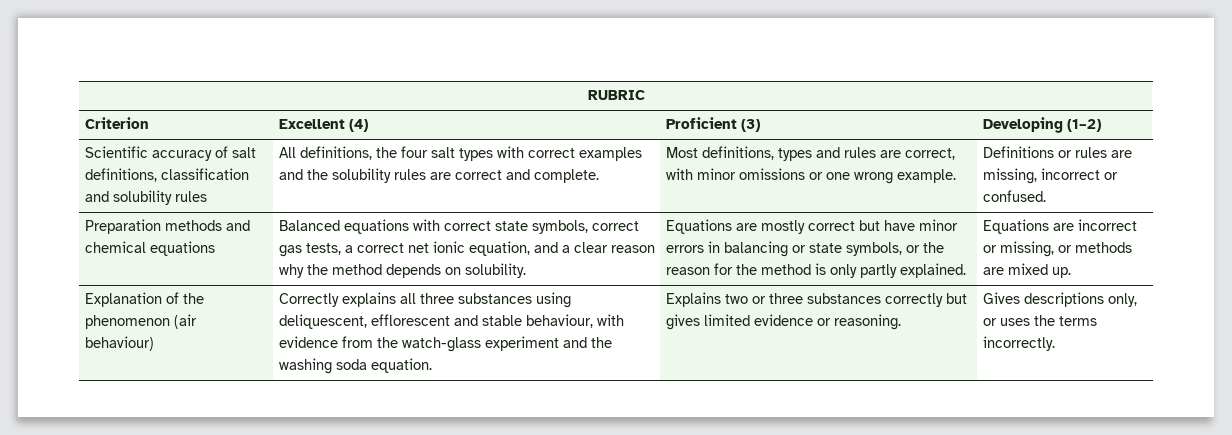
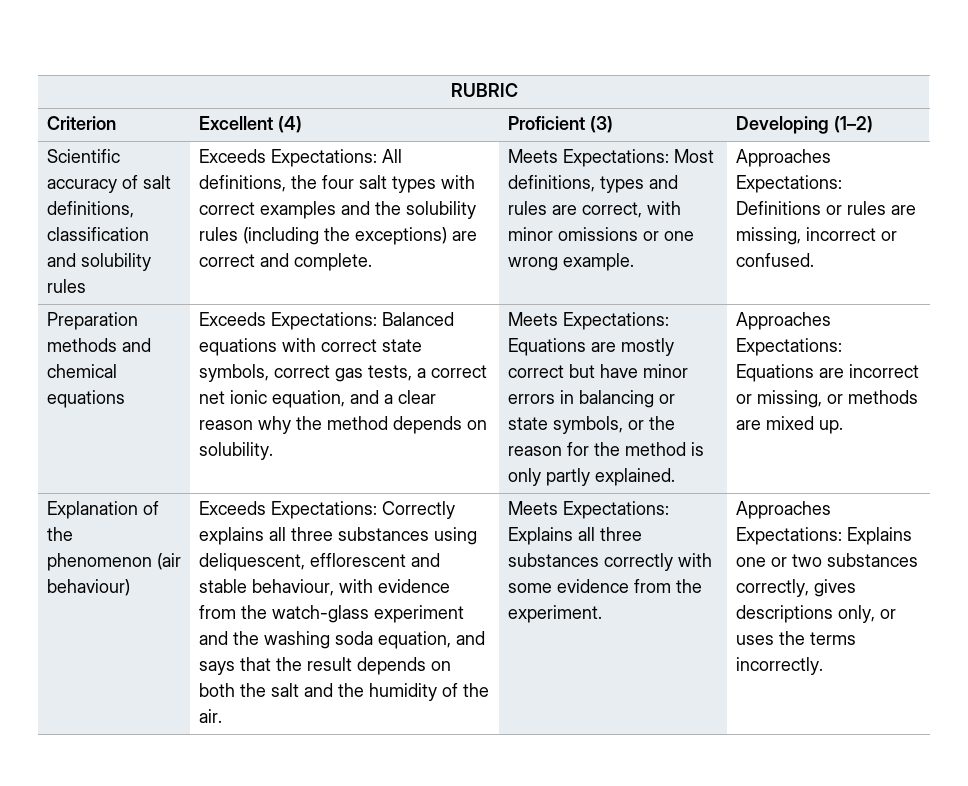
- All definitions, the four salt types with correct examples and the solubility rules are correct and complete.
+ Exceeds Expectations: All definitions, the four salt types with correct examples and the solubility rules (including the exceptions) are correct and complete.
- Most definitions, types and rules are correct, with minor omissions or one wrong example.
+ Meets Expectations: Most definitions, types and rules are correct, with minor omissions or one wrong example.
- Definitions or rules are missing, incorrect or confused.
+ Approaches Expectations: Definitions or rules are missing, incorrect or confused.
- Balanced equations with correct state symbols, correct gas tests, a correct net ionic equation, and a clear reason why the method depends on solubility.
+ Exceeds Expectations: Balanced equations with correct state symbols, correct gas tests, a correct net ionic equation, and a clear reason why the method depends on solubility.
- Equations are mostly correct but have minor errors in balancing or state symbols, or the reason for the method is only partly explained.
+ Meets Expectations: Equations are mostly correct but have minor errors in balancing or state symbols, or the reason for the method is only partly explained.
- Equations are incorrect or missing, or methods are mixed up.
+ Approaches Expectations: Equations are incorrect or missing, or methods are mixed up.
- Correctly explains all three substances using deliquescent, efflorescent and stable behaviour, with evidence from the watch-glass experiment and the washing soda equation. | Explains two or three substances correctly but gives limited evidence or reasoning. | Gives descriptions only, or uses the terms incorrectly.
+ Exceeds Expectations: Correctly explains all three substances using deliquescent, efflorescent and stable behaviour, with evidence from the watch-glass experiment and the washing soda equation, and says that the result depends on both the salt and the humidity of the air. | Meets Expectations: Explains all three substances correctly with some evidence from the experiment. | Approaches Expectations: Explains one or two substances correctly, gives descriptions only, or uses the terms incorrectly.

